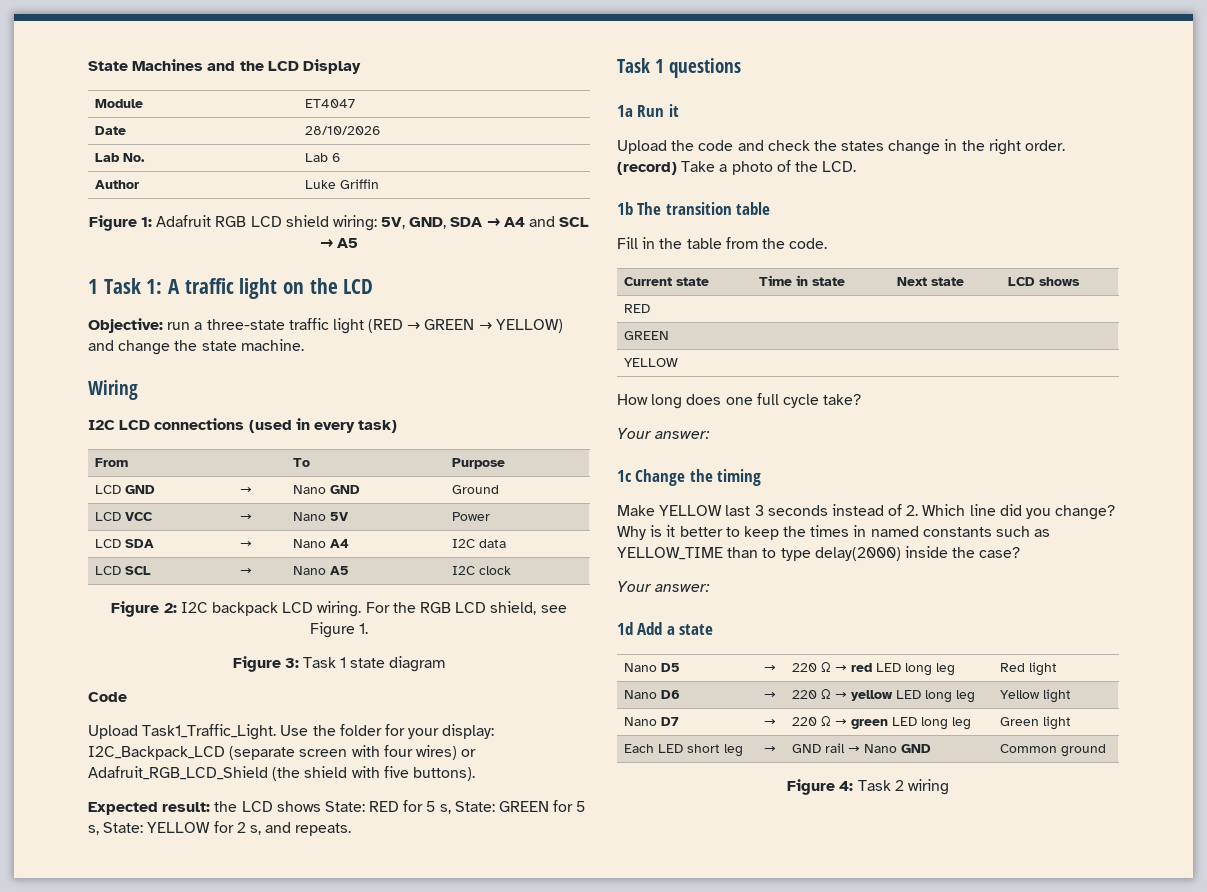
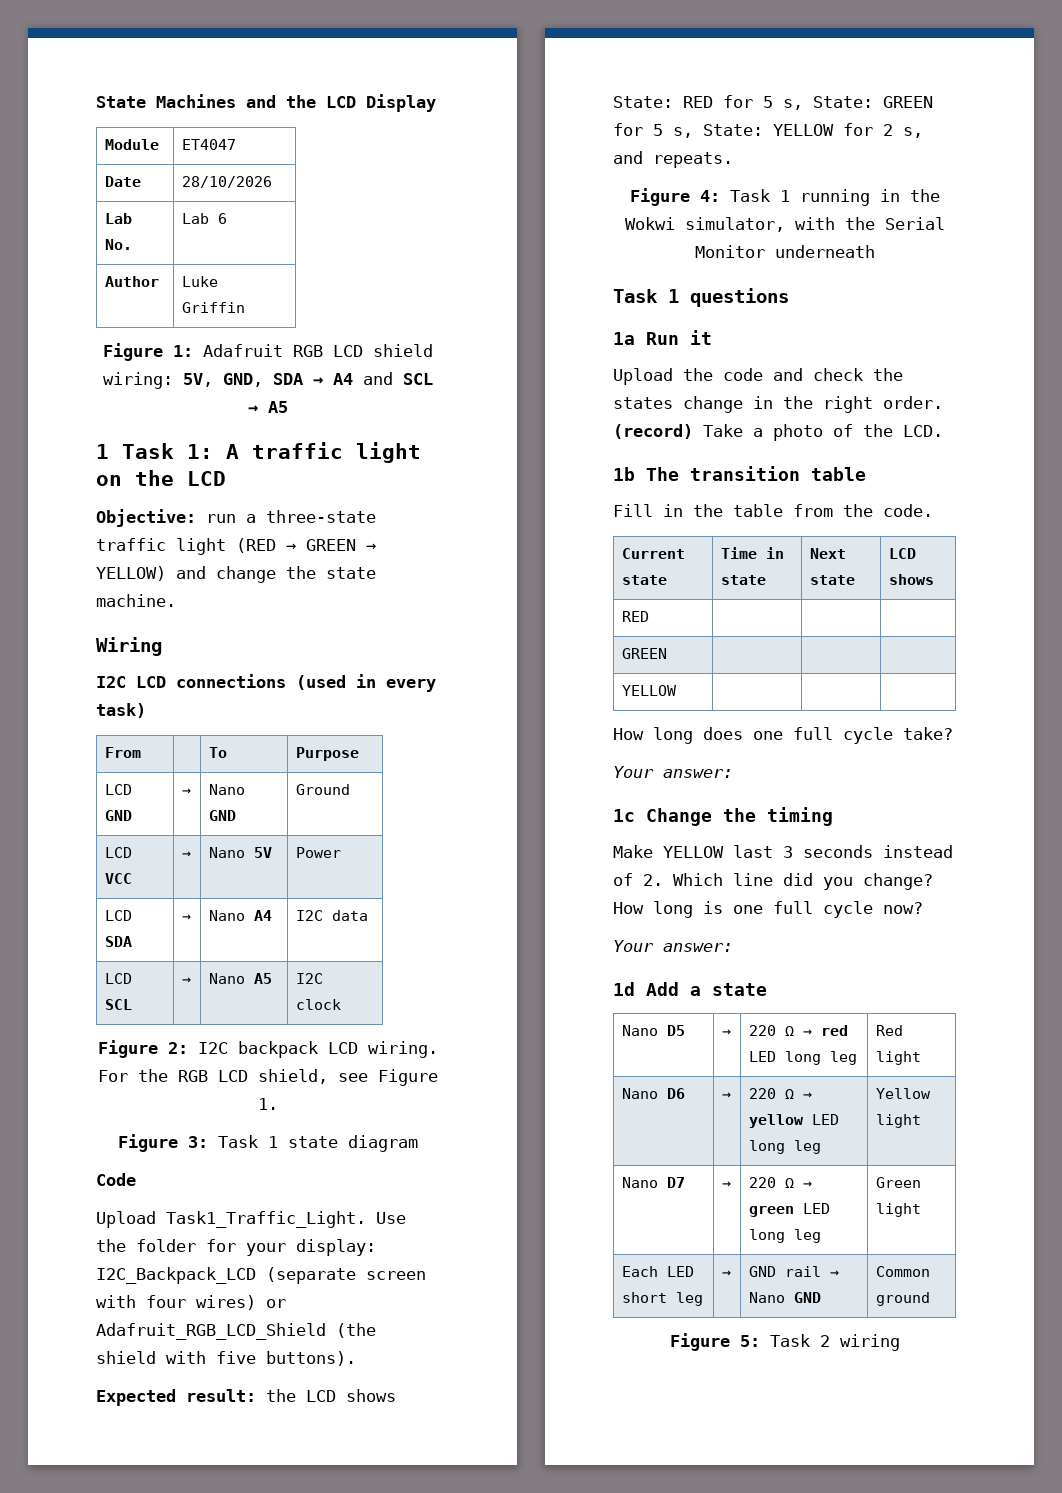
+ Figure 4: Task 1 running in the Wokwi simulator, with the Serial Monitor underneath
- Why is it better to keep the times in named constants such as YELLOW_TIME than to type delay(2000) inside the case?
+ How long is one full cycle now?
- Figure 4: Task 2 wiring
+ Figure 5: Task 2 wiring

